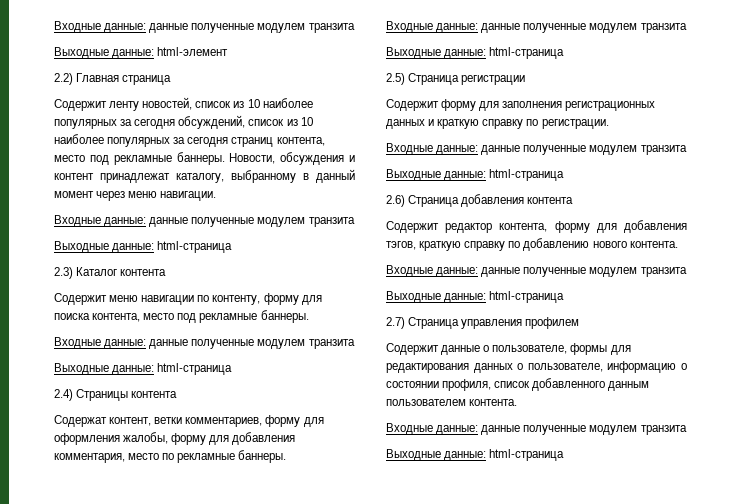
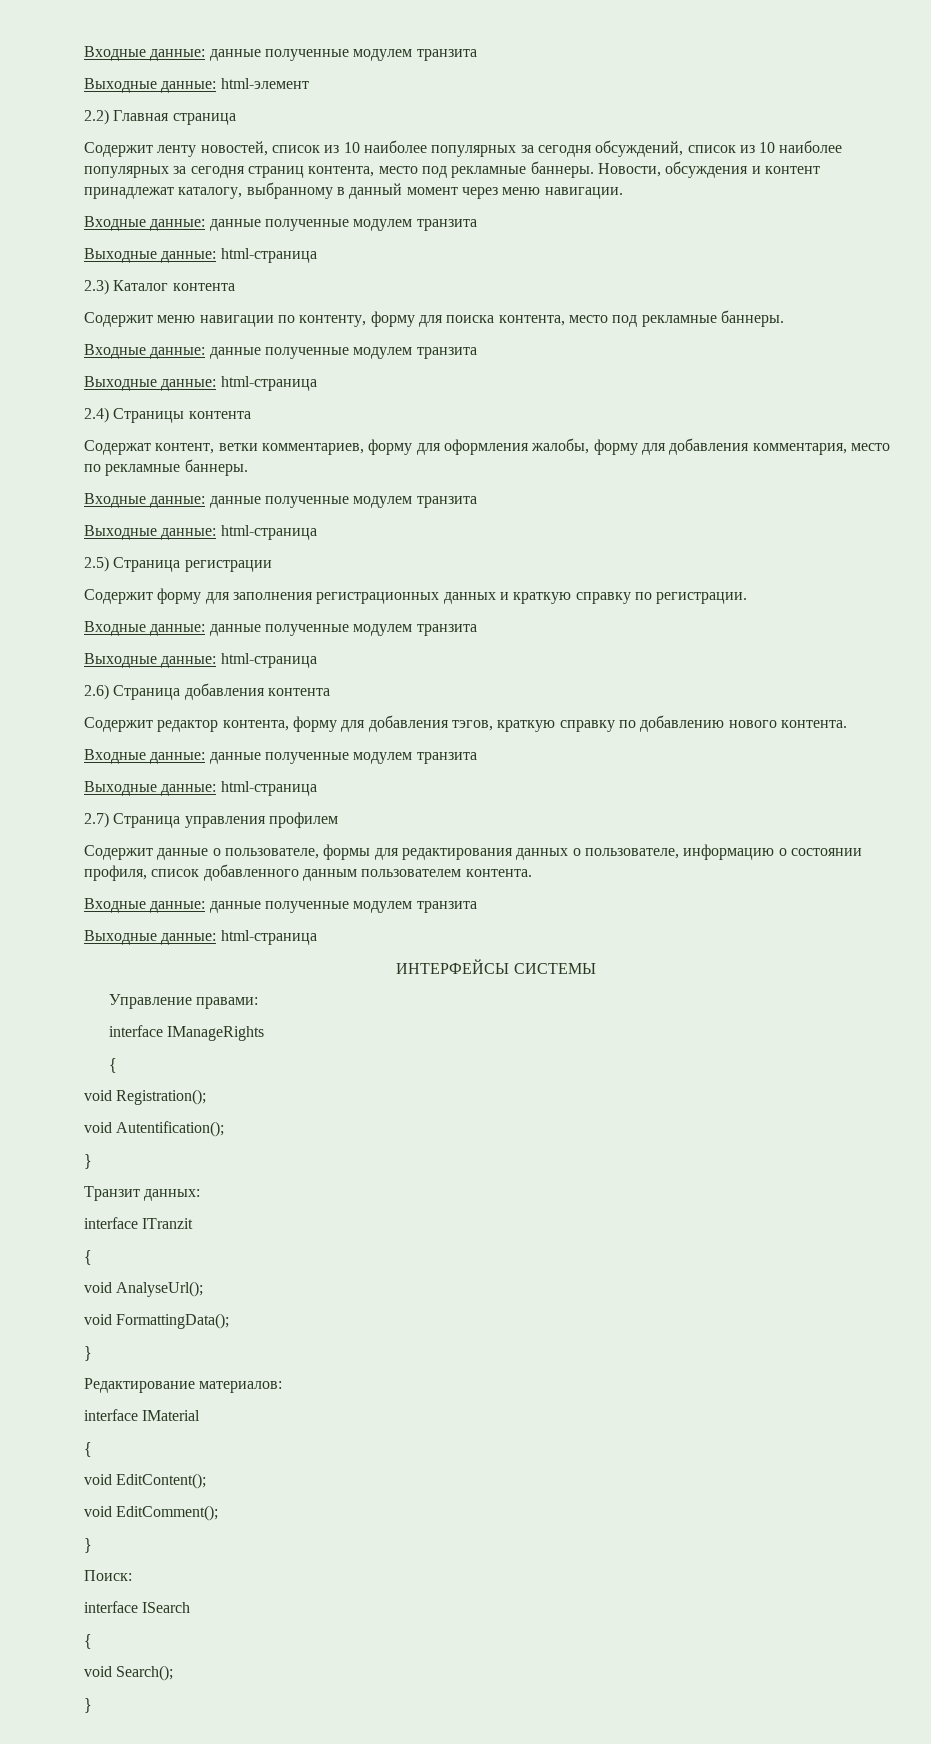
+ ИНТЕРФЕЙСЫ СИСТЕМЫ
+ Управление правами:
+ interface IManageRights
+ {
+ void Registration();
+ void Autentification();
+ }
+ Транзит данных:
+ interface ITranzit
+ {
+ void AnalyseUrl();
+ void FormattingData();
+ }
+ Редактирование материалов:
+ interface IMaterial
+ {
+ void EditContent();
+ void EditComment();
+ }
+ Поиск:
+ interface ISearch
+ {
+ void Search();
+ }

